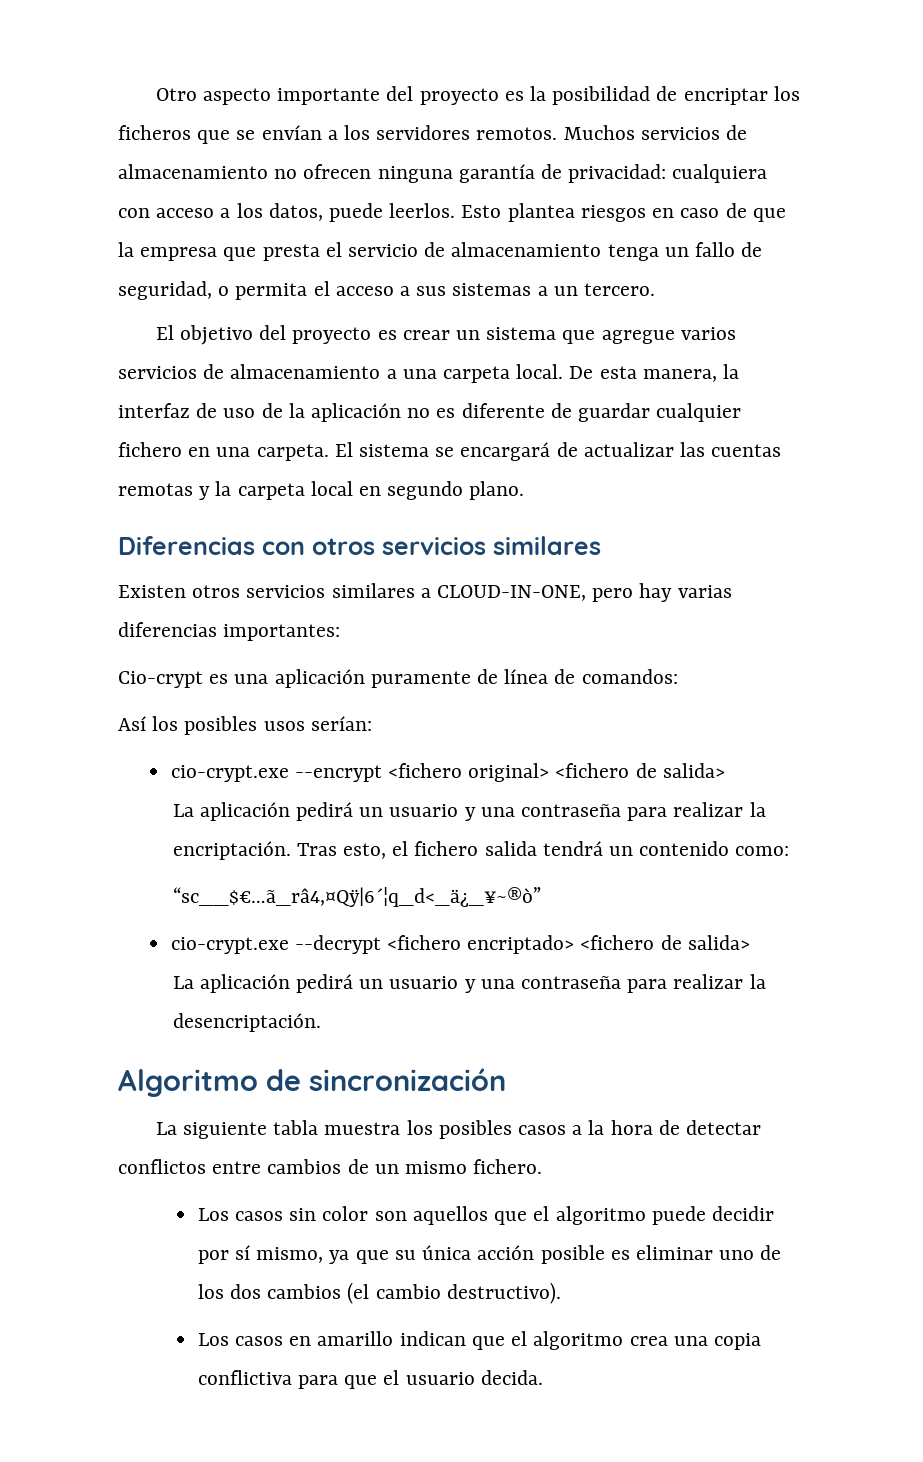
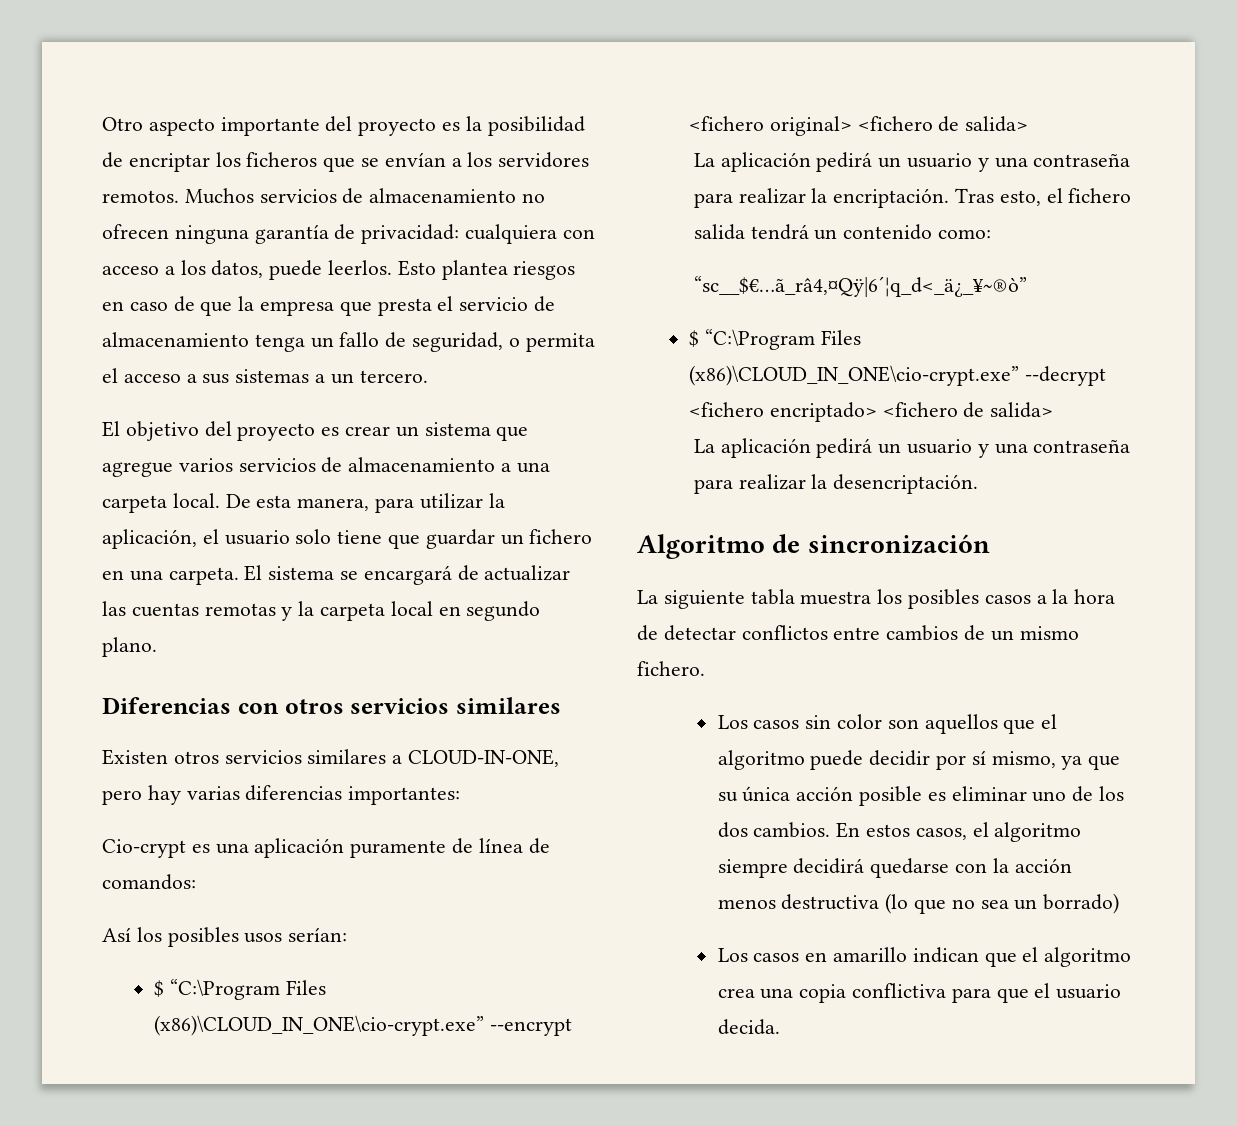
- De esta manera, la interfaz de uso de la aplicación no es diferente de guardar cualquier fichero en una carpeta.
+ De esta manera, para utilizar la aplicación, el usuario solo tiene que guardar un fichero en una carpeta.
- cio-crypt.exe --encrypt <fichero original> <fichero de salida>
+ $ “C:\Program Files (x86)\CLOUD_IN_ONE\cio-crypt.exe” --encrypt <fichero original> <fichero de salida>
- cio-crypt.exe --decrypt <fichero encriptado> <fichero de salida>
+ $ “C:\Program Files (x86)\CLOUD_IN_ONE\cio-crypt.exe” --decrypt <fichero encriptado> <fichero de salida>
- Los casos sin color son aquellos que el algoritmo puede decidir por sí mismo, ya que su única acción posible es eliminar uno de los dos cambios (el cambio destructivo).
+ Los casos sin color son aquellos que el algoritmo puede decidir por sí mismo, ya que su única acción posible es eliminar uno de los dos cambios. En estos casos, el algoritmo siempre decidirá quedarse con la acción menos destructiva (lo que no sea un borrado)

